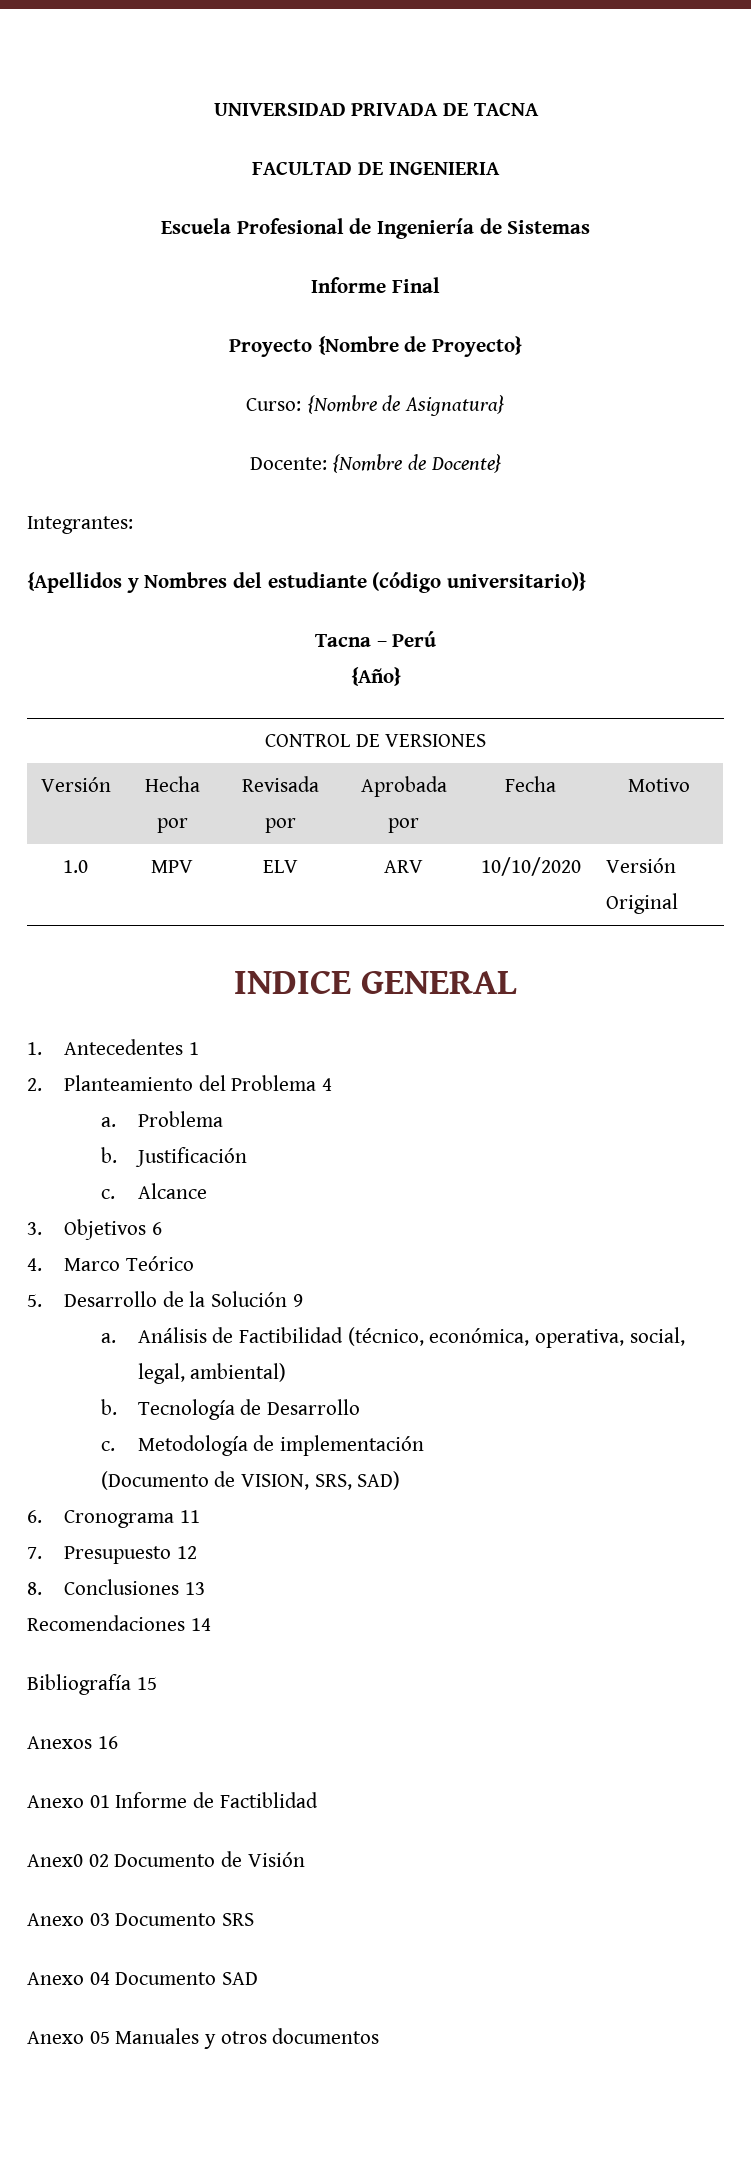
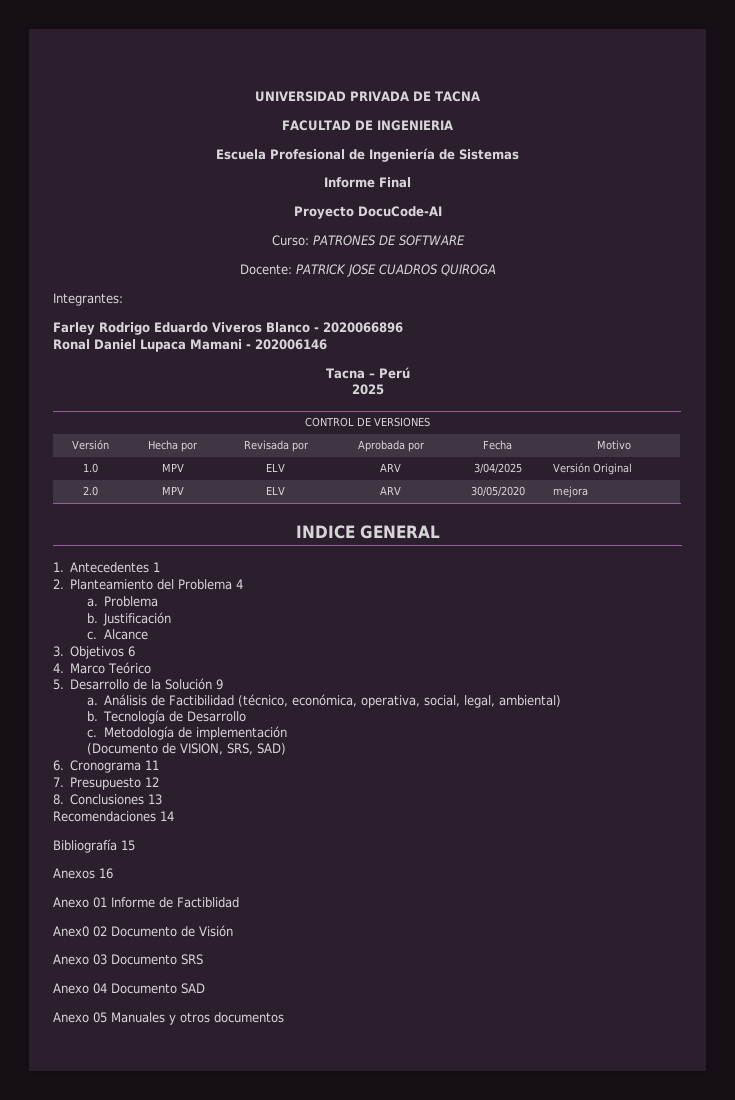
- Proyecto {Nombre de Proyecto}
- Curso: {Nombre de Asignatura}
- Docente: {Nombre de Docente}
+ Proyecto DocuCode-AI
+ Curso: PATRONES DE SOFTWARE
+ Docente: PATRICK JOSE CUADROS QUIROGA
  Integrantes:
- {Apellidos y Nombres del estudiante (código universitario)}
+ Farley Rodrigo Eduardo Viveros Blanco - 2020066896
+ Ronal Daniel Lupaca Mamani - 202006146
- {Año}
+ 2025
- 1.0 | MPV | ELV | ARV | 10/10/2020 | Versión Original
+ 1.0 | MPV | ELV | ARV | 3/04/2025 | Versión Original
+ 2.0 | MPV | ELV | ARV | 30/05/2020 | mejora

